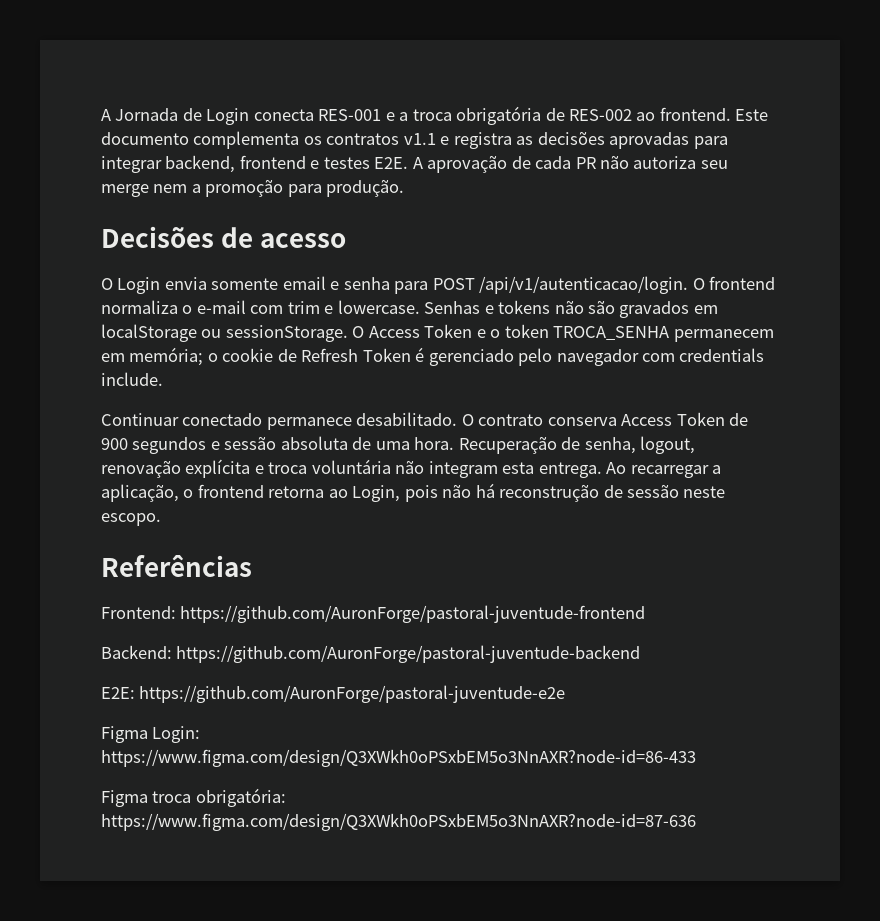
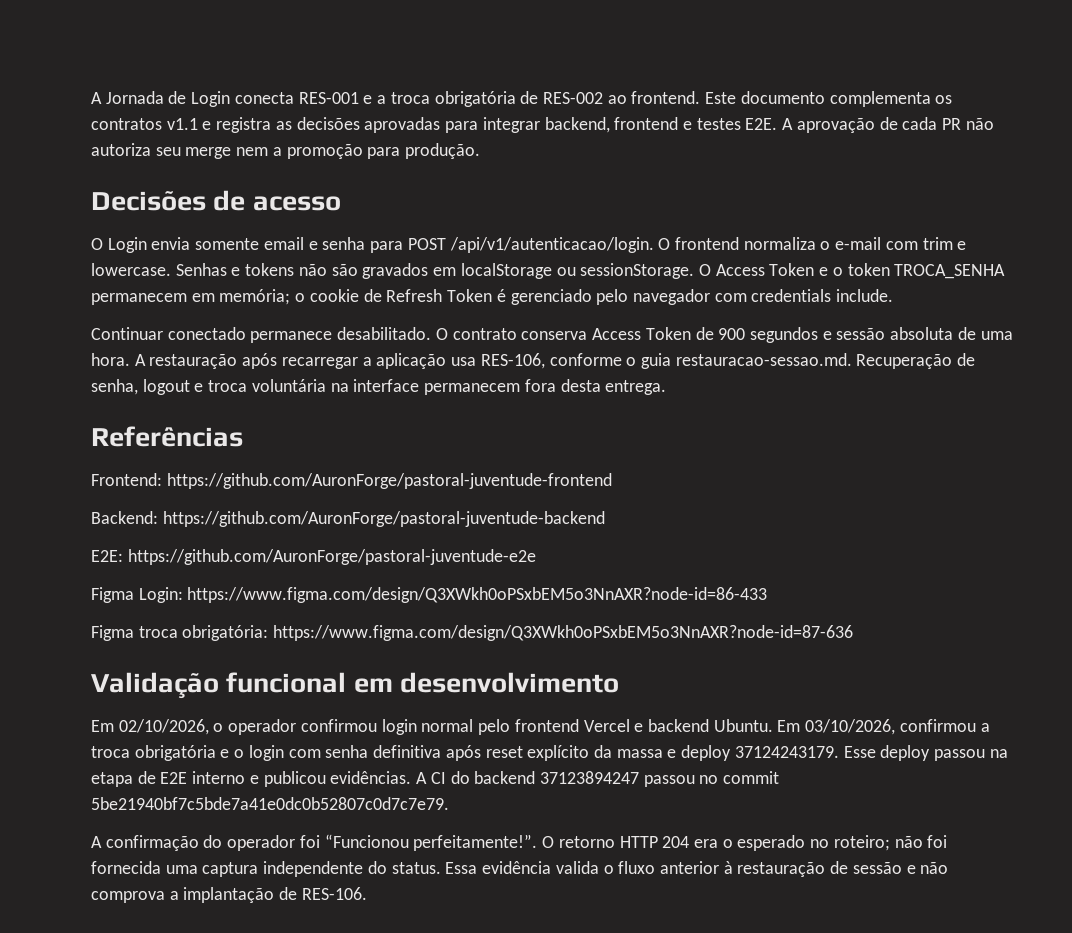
- Recuperação de senha, logout, renovação explícita e troca voluntária não integram esta entrega. Ao recarregar a aplicação, o frontend retorna ao Login, pois não há reconstrução de sessão neste escopo.
+ A restauração após recarregar a aplicação usa RES-106, conforme o guia restauracao-sessao.md. Recuperação de senha, logout e troca voluntária na interface permanecem fora desta entrega.
+ Validação funcional em desenvolvimento
+ Em 02/10/2026, o operador confirmou login normal pelo frontend Vercel e backend Ubuntu. Em 03/10/2026, confirmou a troca obrigatória e o login com senha definitiva após reset explícito da massa e deploy 37124243179. Esse deploy passou na etapa de E2E interno e publicou evidências. A CI do backend 37123894247 passou no commit 5be21940bf7c5bde7a41e0dc0b52807c0d7c7e79.
+ A confirmação do operador foi “Funcionou perfeitamente!”. O retorno HTTP 204 era o esperado no roteiro; não foi fornecida uma captura independente do status. Essa evidência valida o fluxo anterior à restauração de sessão e não comprova a implantação de RES-106.

